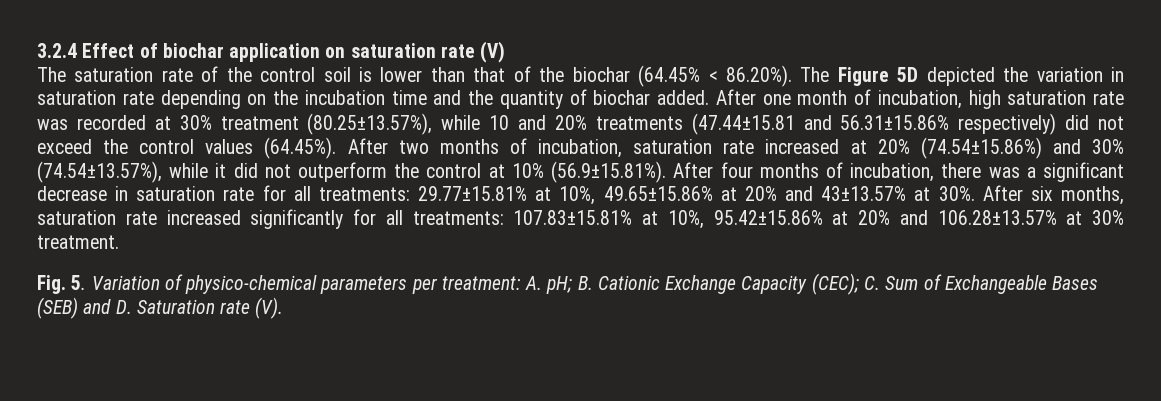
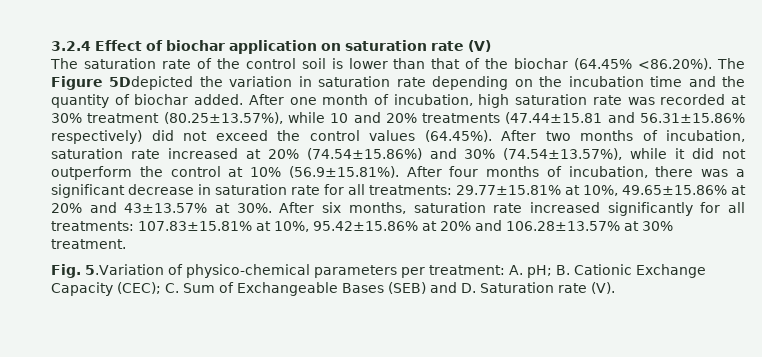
- The saturation rate of the control soil is lower than that of the biochar (64.45% < 86.20%). The Figure 5D depicted the variation in saturation rate depending on the incubation time and the quantity of biochar added.
+ The saturation rate of the control soil is lower than that of the biochar (64.45% <86.20%). The Figure 5Ddepicted the variation in saturation rate depending on the incubation time and the quantity of biochar added.
- Fig. 5. Variation of physico-chemical parameters per treatment: A. pH; B. Cationic Exchange Capacity (CEC); C. Sum of Exchangeable Bases (SEB) and D. Saturation rate (V).
+ Fig. 5.Variation of physico-chemical parameters per treatment: A. pH; B. Cationic Exchange Capacity (CEC); C. Sum of Exchangeable Bases (SEB) and D. Saturation rate (V).

